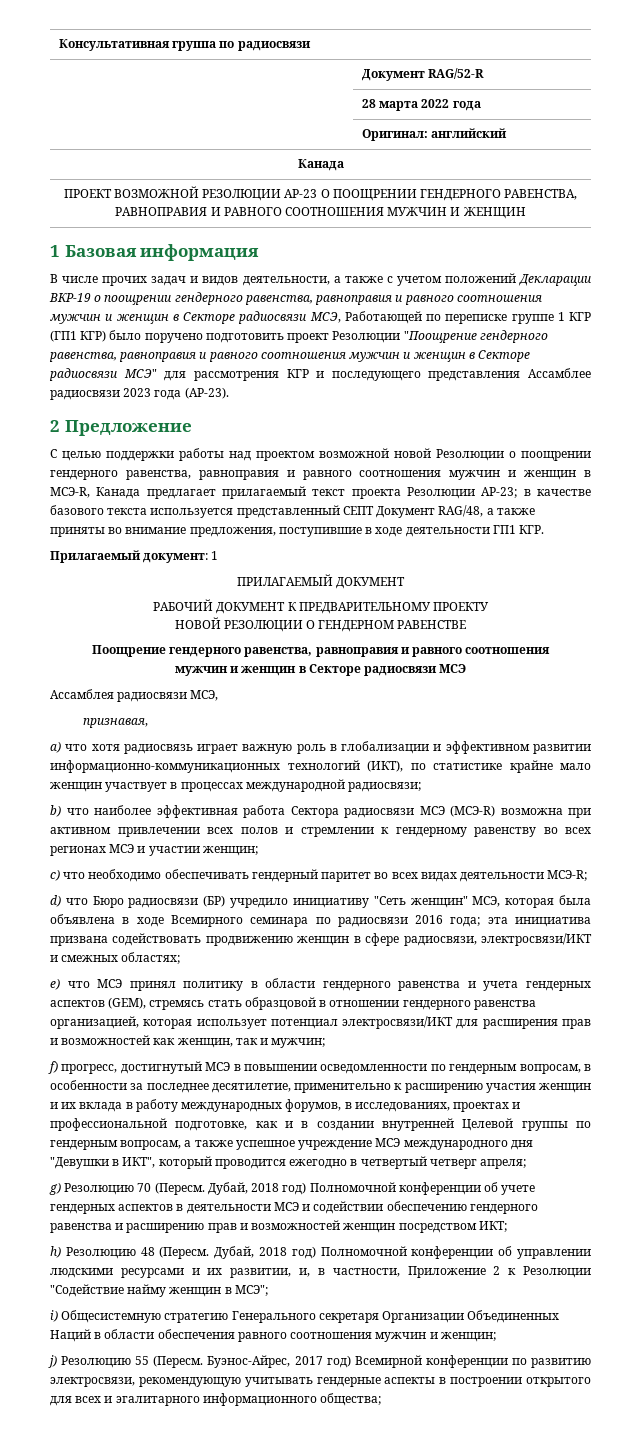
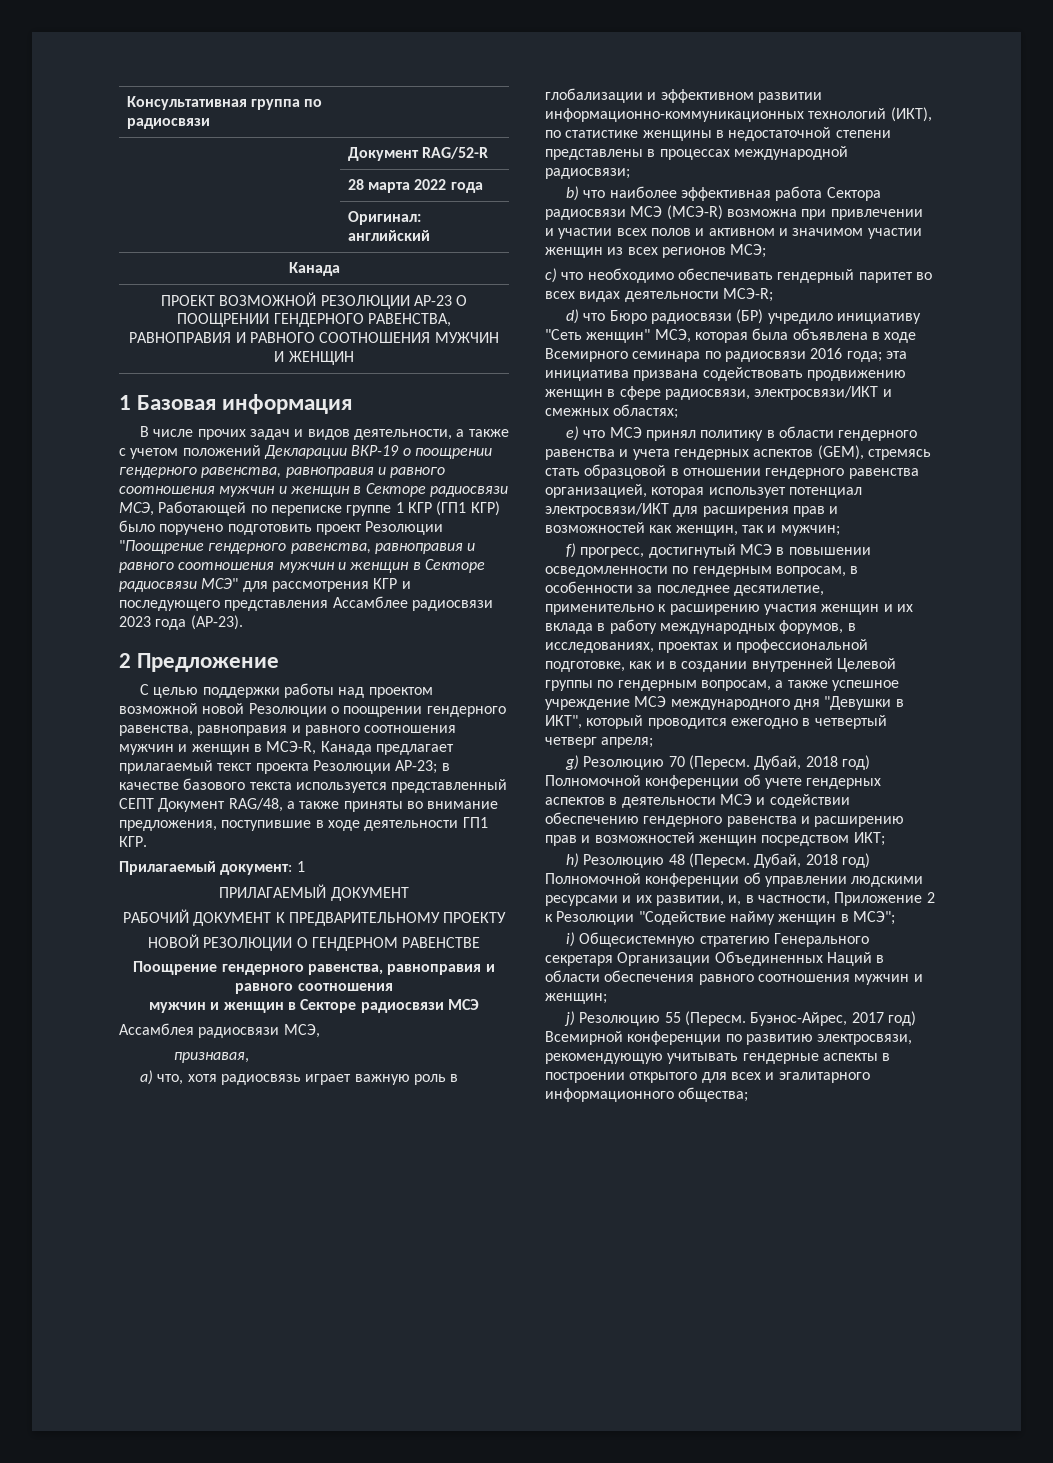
- a) что хотя радиосвязь играет важную роль в глобализации и эффективном развитии информационно-коммуникационных технологий (ИКТ), по статистике крайне мало женщин участвует в процессах международной радиосвязи;
+ a) что, хотя радиосвязь играет важную роль в глобализации и эффективном развитии информационно-коммуникационных технологий (ИКТ), по статистике женщины в недостаточной степени представлены в процессах международной радиосвязи;
- b) что наиболее эффективная работа Сектора радиосвязи МСЭ (МСЭ-R) возможна при активном привлечении всех полов и стремлении к гендерному равенству во всех регионах МСЭ и участии женщин;
+ b) что наиболее эффективная работа Сектора радиосвязи МСЭ (МСЭ-R) возможна при привлечении и участии всех полов и активном и значимом участии женщин из всех регионов МСЭ;

